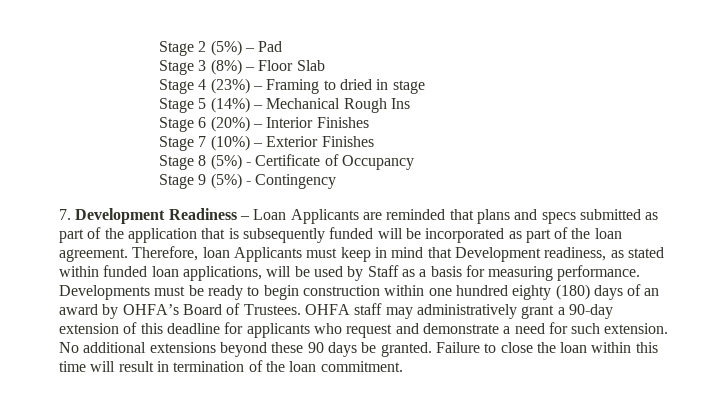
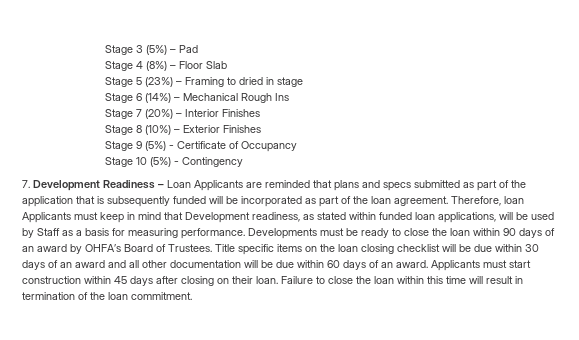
- Stage 2 (5%) – Pad
+ Stage 3 (5%) – Pad
- Stage 3 (8%) – Floor Slab
+ Stage 4 (8%) – Floor Slab
- Stage 4 (23%) – Framing to dried in stage
+ Stage 5 (23%) – Framing to dried in stage
- Stage 5 (14%) – Mechanical Rough Ins
+ Stage 6 (14%) – Mechanical Rough Ins
- Stage 6 (20%) – Interior Finishes
+ Stage 7 (20%) – Interior Finishes
- Stage 7 (10%) – Exterior Finishes
+ Stage 8 (10%) – Exterior Finishes
- Stage 8 (5%) - Certificate of Occupancy
+ Stage 9 (5%) - Certificate of Occupancy
- Stage 9 (5%) - Contingency
+ Stage 10 (5%) - Contingency
- Developments must be ready to begin construction within one hundred eighty (180) days of an award by OHFA’s Board of Trustees.
+ Developments must be ready to close the loan within 90 days of an award by OHFA’s Board of Trustees.
- OHFA staff may administratively grant a 90-day extension of this deadline for applicants who request and demonstrate a need for such extension. No additional extensions beyond these 90 days be granted.
+ Title specific items on the loan closing checklist will be due within 30 days of an award and all other documentation will be due within 60 days of an award. Applicants must start construction within 45 days after closing on their loan.

